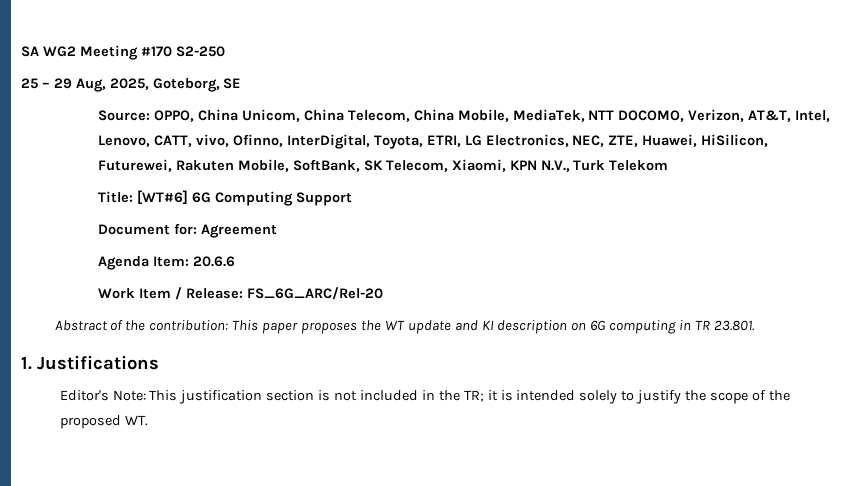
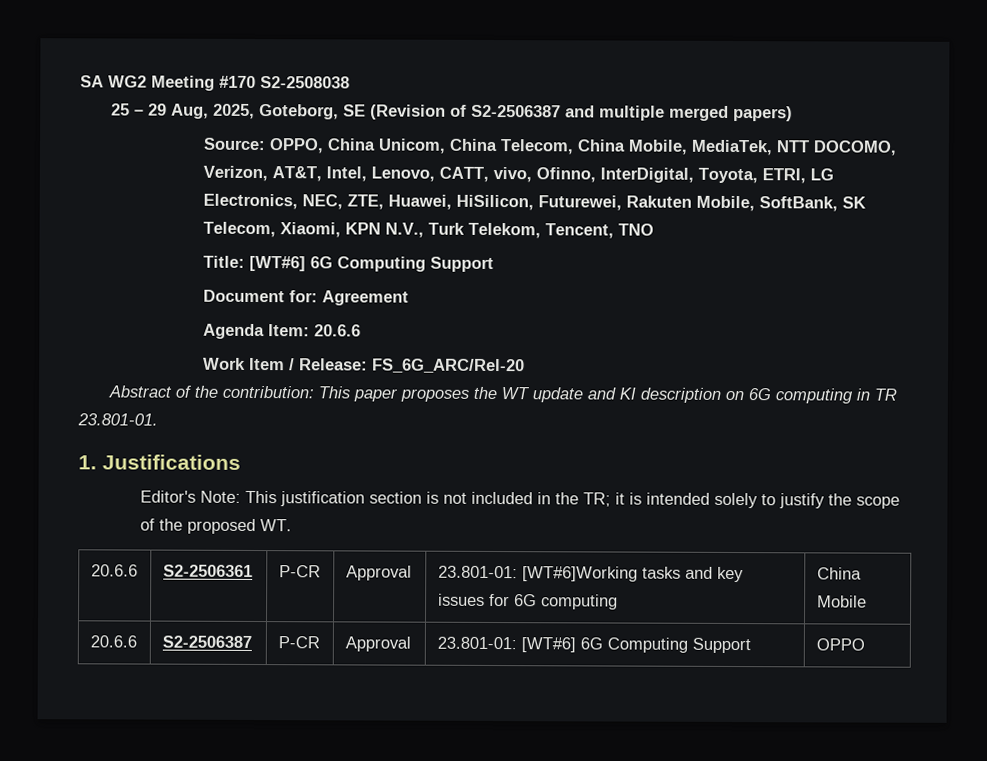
- SA WG2 Meeting #170 S2-250
+ SA WG2 Meeting #170 S2-2508038
- 25 – 29 Aug, 2025, Goteborg, SE
+ 25 – 29 Aug, 2025, Goteborg, SE (Revision of S2-2506387 and multiple merged papers)
- Source: OPPO, China Unicom, China Telecom, China Mobile, MediaTek, NTT DOCOMO, Verizon, AT&T, Intel, Lenovo, CATT, vivo, Ofinno, InterDigital, Toyota, ETRI, LG Electronics, NEC, ZTE, Huawei, HiSilicon, Futurewei, Rakuten Mobile, SoftBank, SK Telecom, Xiaomi, KPN N.V., Turk Telekom
+ Source: OPPO, China Unicom, China Telecom, China Mobile, MediaTek, NTT DOCOMO, Verizon, AT&T, Intel, Lenovo, CATT, vivo, Ofinno, InterDigital, Toyota, ETRI, LG Electronics, NEC, ZTE, Huawei, HiSilicon, Futurewei, Rakuten Mobile, SoftBank, SK Telecom, Xiaomi, KPN N.V., Turk Telekom, Tencent, TNO
- Abstract of the contribution: This paper proposes the WT update and KI description on 6G computing in TR 23.801.
+ Abstract of the contribution: This paper proposes the WT update and KI description on 6G computing in TR 23.801-01.
+ 20.6.6 | S2-2506361 | P-CR | Approval | 23.801-01: [WT#6]Working tasks and key issues for 6G computing | China Mobile
+ 20.6.6 | S2-2506387 | P-CR | Approval | 23.801-01: [WT#6] 6G Computing Support | OPPO

